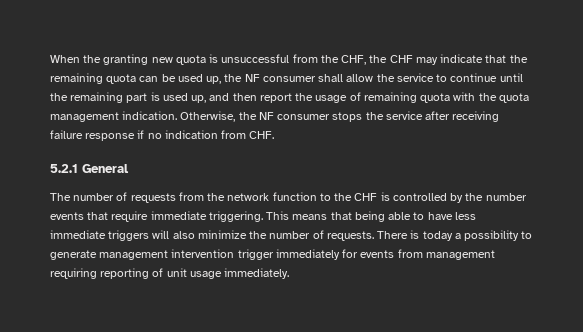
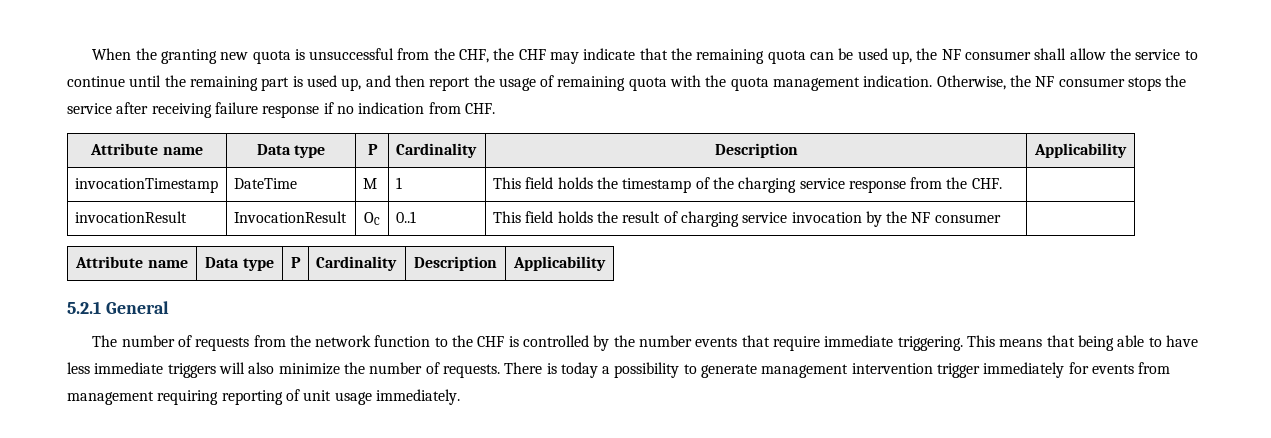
  Otherwise, the NF consumer stops the service after receiving failure response if no indication from CHF.
+ Attribute name | Data type | P | Cardinality | Description | Applicability
+ invocationTimestamp | DateTime | M | 1 | This field holds the timestamp of the charging service response from the CHF. |
+ invocationResult | InvocationResult | OC | 0..1 | This field holds the result of charging service invocation by the NF consumer |
+ Attribute name | Data type | P | Cardinality | Description | Applicability

